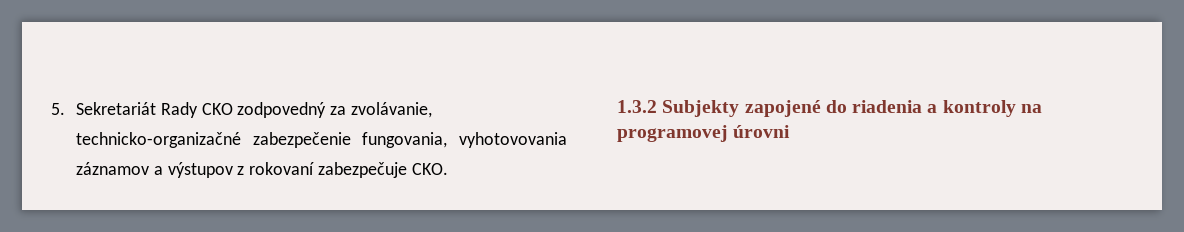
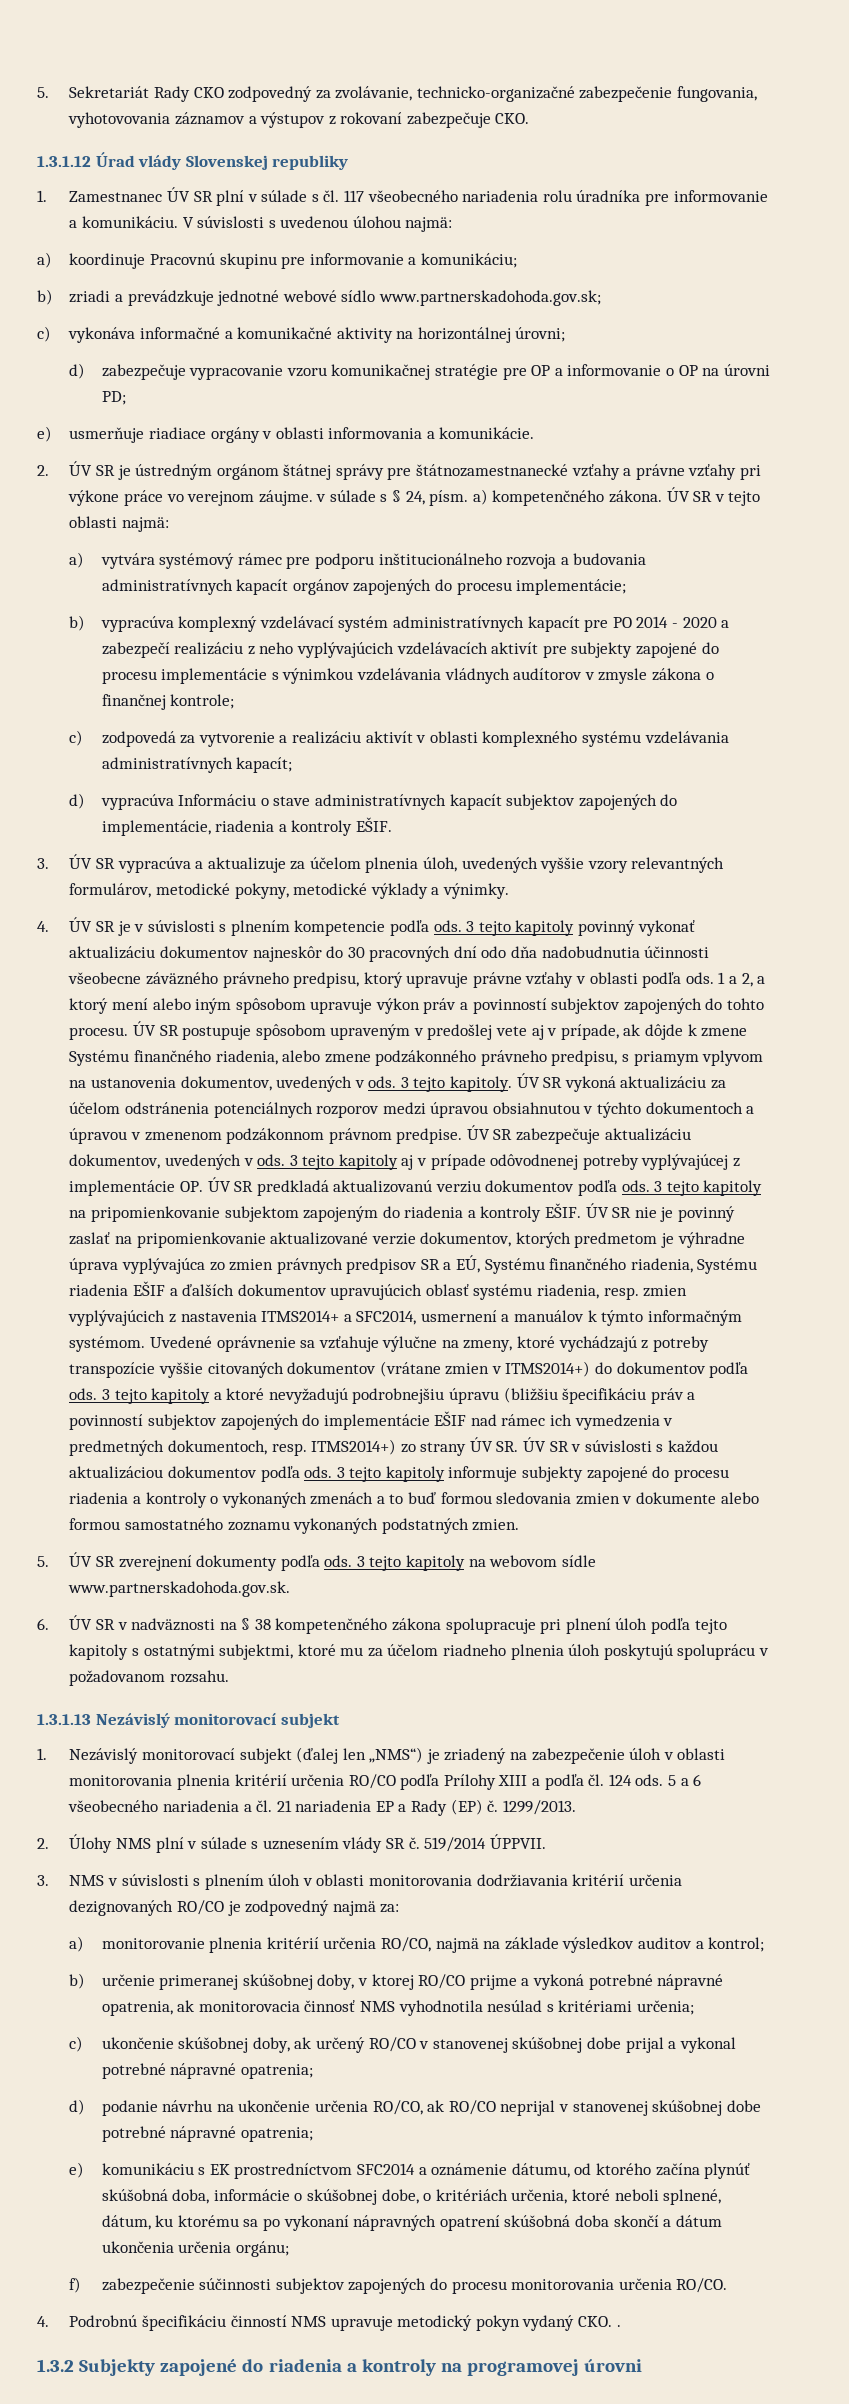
+ 1.3.1.12 Úrad vlády Slovenskej republiky
+ 1. Zamestnanec ÚV SR plní v súlade s čl. 117 všeobecného nariadenia rolu úradníka pre informovanie a komunikáciu. V súvislosti s uvedenou úlohou najmä:
+ a) koordinuje Pracovnú skupinu pre informovanie a komunikáciu;
+ b) zriadi a prevádzkuje jednotné webové sídlo www.partnerskadohoda.gov.sk;
+ c) vykonáva informačné a komunikačné aktivity na horizontálnej úrovni;
+ d) zabezpečuje vypracovanie vzoru komunikačnej stratégie pre OP a informovanie o OP na úrovni PD;
+ e) usmerňuje riadiace orgány v oblasti informovania a komunikácie.
+ 2. ÚV SR je ústredným orgánom štátnej správy pre štátnozamestnanecké vzťahy a právne vzťahy pri výkone práce vo verejnom záujme. v súlade s § 24, písm. a) kompetenčného zákona. ÚV SR v tejto oblasti najmä:
+ a) vytvára systémový rámec pre podporu inštitucionálneho rozvoja a budovania administratívnych kapacít orgánov zapojených do procesu implementácie;
+ b) vypracúva komplexný vzdelávací systém administratívnych kapacít pre PO 2014 - 2020 a zabezpečí realizáciu z neho vyplývajúcich vzdelávacích aktivít pre subjekty zapojené do procesu implementácie s výnimkou vzdelávania vládnych audítorov v zmysle zákona o finančnej kontrole;
+ c) zodpovedá za vytvorenie a realizáciu aktivít v oblasti komplexného systému vzdelávania administratívnych kapacít;
+ d) vypracúva Informáciu o stave administratívnych kapacít subjektov zapojených do implementácie, riadenia a kontroly EŠIF.
+ 3. ÚV SR vypracúva a aktualizuje za účelom plnenia úloh, uvedených vyššie vzory relevantných formulárov, metodické pokyny, metodické výklady a výnimky.
+ 4. ÚV SR je v súvislosti s plnením kompetencie podľa ods. 3 tejto kapitoly povinný vykonať aktualizáciu dokumentov najneskôr do 30 pracovných dní odo dňa nadobudnutia účinnosti všeobecne záväzného právneho predpisu, ktorý upravuje právne vzťahy v oblasti podľa ods. 1 a 2, a ktorý mení alebo iným spôsobom upravuje výkon práv a povinností subjektov zapojených do tohto procesu. ÚV SR postupuje spôsobom upraveným v predošlej vete aj v prípade, ak dôjde k zmene Systému finančného riadenia, alebo zmene podzákonného právneho predpisu, s priamym vplyvom na ustanovenia dokumentov, uvedených v ods. 3 tejto kapitoly. ÚV SR vykoná aktualizáciu za účelom odstránenia potenciálnych rozporov medzi úpravou obsiahnutou v týchto dokumentoch a úpravou v zmenenom podzákonnom právnom predpise. ÚV SR zabezpečuje aktualizáciu dokumentov, uvedených v ods. 3 tejto kapitoly aj v prípade odôvodnenej potreby vyplývajúcej z implementácie OP. ÚV SR predkladá aktualizovanú verziu dokumentov podľa ods. 3 tejto kapitoly na pripomienkovanie subjektom zapojeným do riadenia a kontroly EŠIF. ÚV SR nie je povinný zaslať na pripomienkovanie aktualizované verzie dokumentov, ktorých predmetom je výhradne úprava vyplývajúca zo zmien právnych predpisov SR a EÚ, Systému finančného riadenia, Systému riadenia EŠIF a ďalších dokumentov upravujúcich oblasť systému riadenia, resp. zmien vyplývajúcich z nastavenia ITMS2014+ a SFC2014, usmernení a manuálov k týmto informačným systémom. Uvedené oprávnenie sa vzťahuje výlučne na zmeny, ktoré vychádzajú z potreby transpozície vyššie citovaných dokumentov (vrátane zmien v ITMS2014+) do dokumentov podľa ods. 3 tejto kapitoly a ktoré nevyžadujú podrobnejšiu úpravu (bližšiu špecifikáciu práv a povinností subjektov zapojených do implementácie EŠIF nad rámec ich vymedzenia v predmetných dokumentoch, resp. ITMS2014+) zo strany ÚV SR. ÚV SR v súvislosti s každou aktualizáciou dokumentov podľa ods. 3 tejto kapitoly informuje subjekty zapojené do procesu riadenia a kontroly o vykonaných zmenách a to buď formou sledovania zmien v dokumente alebo formou samostatného zoznamu vykonaných podstatných zmien.
+ 5. ÚV SR zverejnení dokumenty podľa ods. 3 tejto kapitoly na webovom sídle www.partnerskadohoda.gov.sk.
+ 6. ÚV SR v nadväznosti na § 38 kompetenčného zákona spolupracuje pri plnení úloh podľa tejto kapitoly s ostatnými subjektmi, ktoré mu za účelom riadneho plnenia úloh poskytujú spoluprácu v požadovanom rozsahu.
+ 1.3.1.13 Nezávislý monitorovací subjekt
+ 1. Nezávislý monitorovací subjekt (ďalej len „NMS“) je zriadený na zabezpečenie úloh v oblasti monitorovania plnenia kritérií určenia RO/CO podľa Prílohy XIII a podľa čl. 124 ods. 5 a 6 všeobecného nariadenia a čl. 21 nariadenia EP a Rady (EP) č. 1299/2013.
+ 2. Úlohy NMS plní v súlade s uznesením vlády SR č. 519/2014 ÚPPVII.
+ 3. NMS v súvislosti s plnením úloh v oblasti monitorovania dodržiavania kritérií určenia dezignovaných RO/CO je zodpovedný najmä za:
+ a) monitorovanie plnenia kritérií určenia RO/CO, najmä na základe výsledkov auditov a kontrol;
+ b) určenie primeranej skúšobnej doby, v ktorej RO/CO prijme a vykoná potrebné nápravné opatrenia, ak monitorovacia činnosť NMS vyhodnotila nesúlad s kritériami určenia;
+ c) ukončenie skúšobnej doby, ak určený RO/CO v stanovenej skúšobnej dobe prijal a vykonal potrebné nápravné opatrenia;
+ d) podanie návrhu na ukončenie určenia RO/CO, ak RO/CO neprijal v stanovenej skúšobnej dobe potrebné nápravné opatrenia;
+ e) komunikáciu s EK prostredníctvom SFC2014 a oznámenie dátumu, od ktorého začína plynúť skúšobná doba, informácie o skúšobnej dobe, o kritériách určenia, ktoré neboli splnené, dátum, ku ktorému sa po vykonaní nápravných opatrení skúšobná doba skončí a dátum ukončenia určenia orgánu;
+ f) zabezpečenie súčinnosti subjektov zapojených do procesu monitorovania určenia RO/CO.
+ 4. Podrobnú špecifikáciu činností NMS upravuje metodický pokyn vydaný CKO. .

